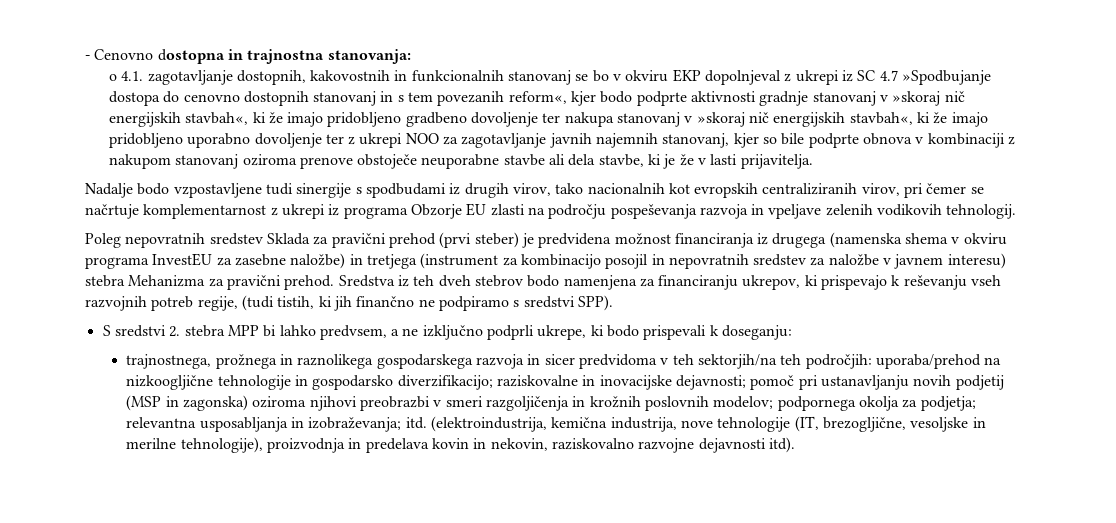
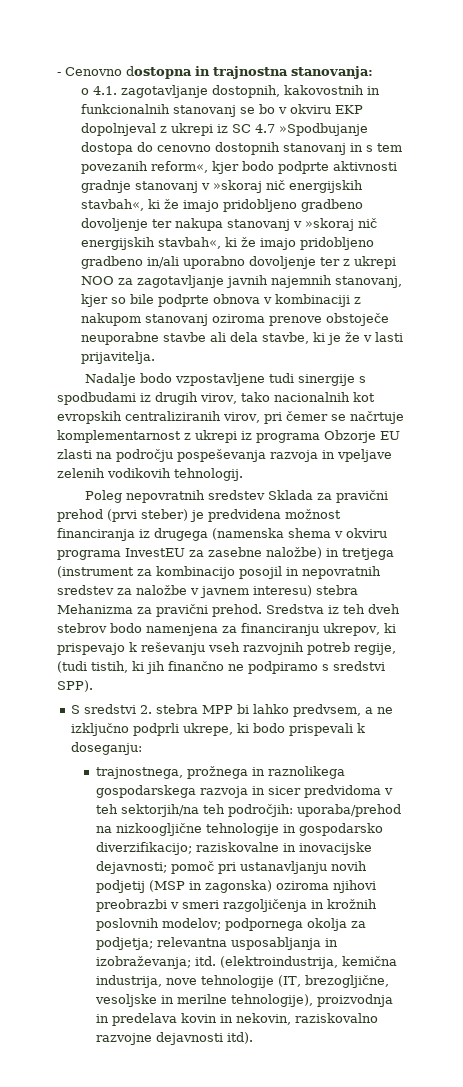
- o 4.1. zagotavljanje dostopnih, kakovostnih in funkcionalnih stanovanj se bo v okviru EKP dopolnjeval z ukrepi iz SC 4.7 »Spodbujanje dostopa do cenovno dostopnih stanovanj in s tem povezanih reform«, kjer bodo podprte aktivnosti gradnje stanovanj v »skoraj nič energijskih stavbah«, ki že imajo pridobljeno gradbeno dovoljenje ter nakupa stanovanj v »skoraj nič energijskih stavbah«, ki že imajo pridobljeno uporabno dovoljenje ter z ukrepi NOO za zagotavljanje javnih najemnih stanovanj, kjer so bile podprte obnova v kombinaciji z nakupom stanovanj oziroma prenove obstoječe neuporabne stavbe ali dela stavbe, ki je že v lasti prijavitelja.
+ o 4.1. zagotavljanje dostopnih, kakovostnih in funkcionalnih stanovanj se bo v okviru EKP dopolnjeval z ukrepi iz SC 4.7 »Spodbujanje dostopa do cenovno dostopnih stanovanj in s tem povezanih reform«, kjer bodo podprte aktivnosti gradnje stanovanj v »skoraj nič energijskih stavbah«, ki že imajo pridobljeno gradbeno dovoljenje ter nakupa stanovanj v »skoraj nič energijskih stavbah«, ki že imajo pridobljeno gradbeno in/ali uporabno dovoljenje ter z ukrepi NOO za zagotavljanje javnih najemnih stanovanj, kjer so bile podprte obnova v kombinaciji z nakupom stanovanj oziroma prenove obstoječe neuporabne stavbe ali dela stavbe, ki je že v lasti prijavitelja.

